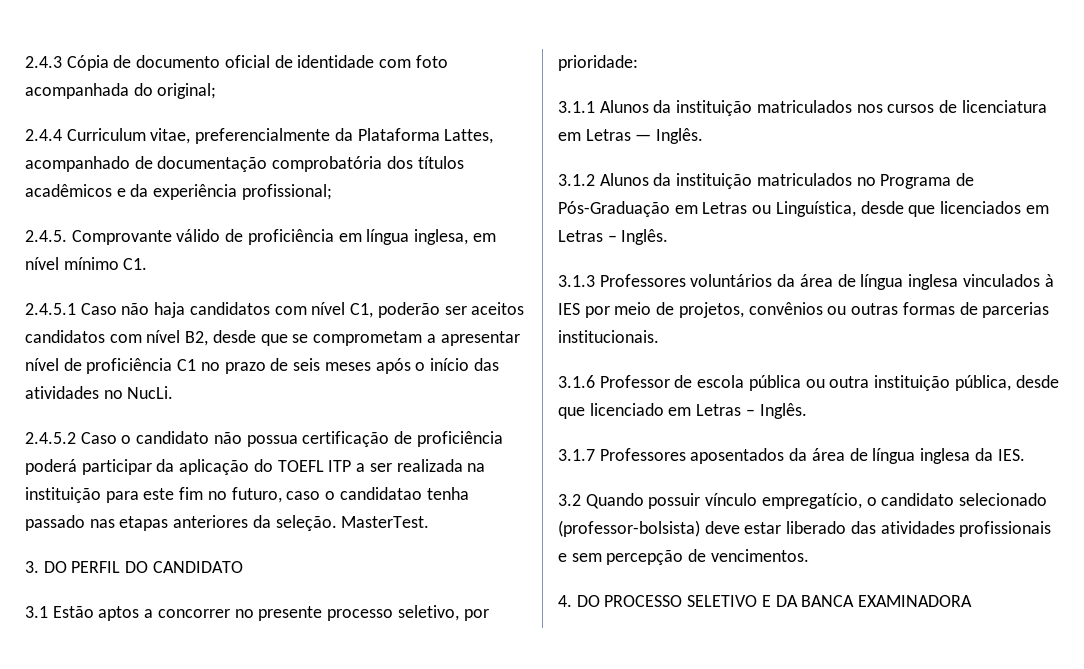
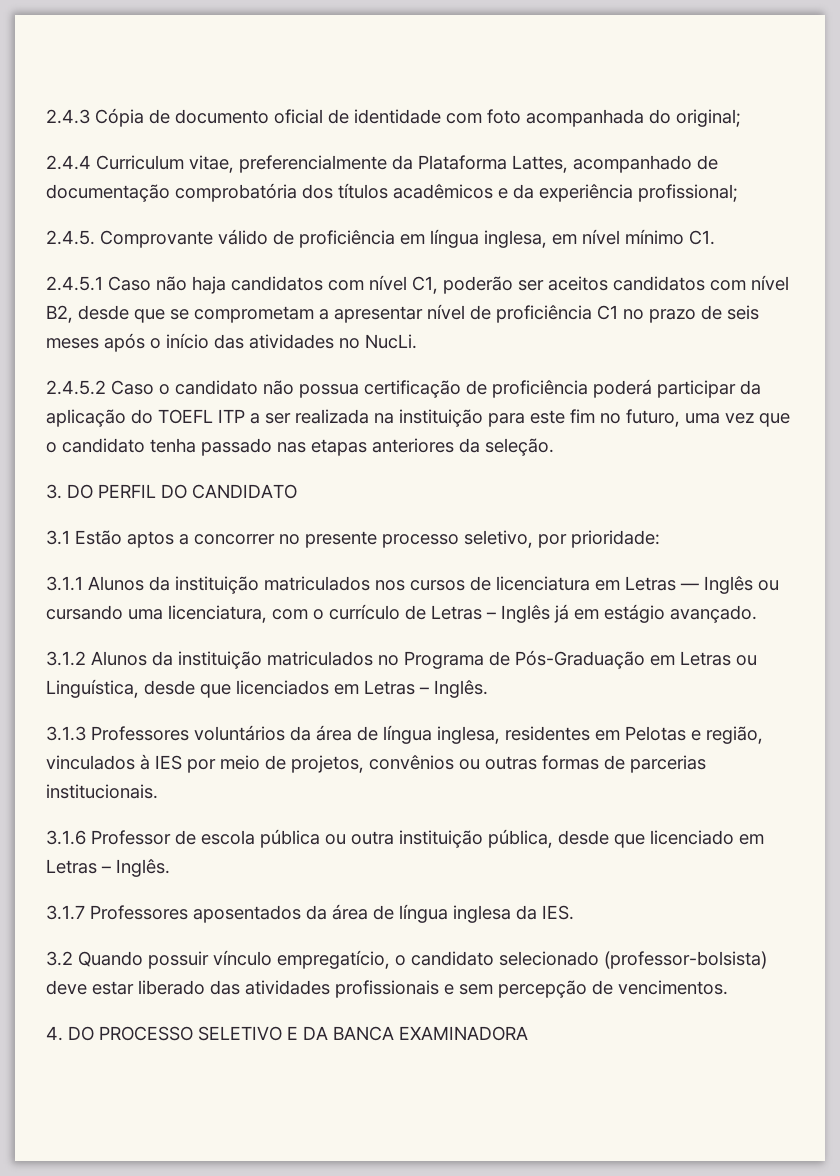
- 2.4.5.2 Caso o candidato não possua certificação de proficiência poderá participar da aplicação do TOEFL ITP a ser realizada na instituição para este fim no futuro, caso o candidatao tenha passado nas etapas anteriores da seleção. MasterTest.
+ 2.4.5.2 Caso o candidato não possua certificação de proficiência poderá participar da aplicação do TOEFL ITP a ser realizada na instituição para este fim no futuro, uma vez que o candidato tenha passado nas etapas anteriores da seleção.
- 3.1.1 Alunos da instituição matriculados nos cursos de licenciatura em Letras — Inglês.
+ 3.1.1 Alunos da instituição matriculados nos cursos de licenciatura em Letras — Inglês ou cursando uma licenciatura, com o currículo de Letras – Inglês já em estágio avançado.
- 3.1.3 Professores voluntários da área de língua inglesa vinculados à IES por meio de projetos, convênios ou outras formas de parcerias institucionais.
+ 3.1.3 Professores voluntários da área de língua inglesa, residentes em Pelotas e região, vinculados à IES por meio de projetos, convênios ou outras formas de parcerias institucionais.

